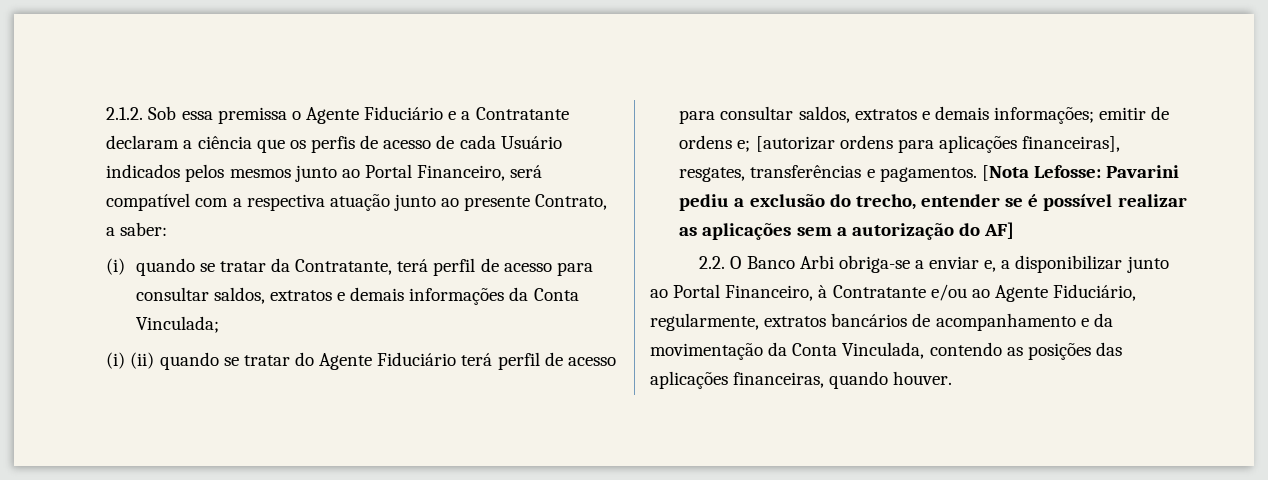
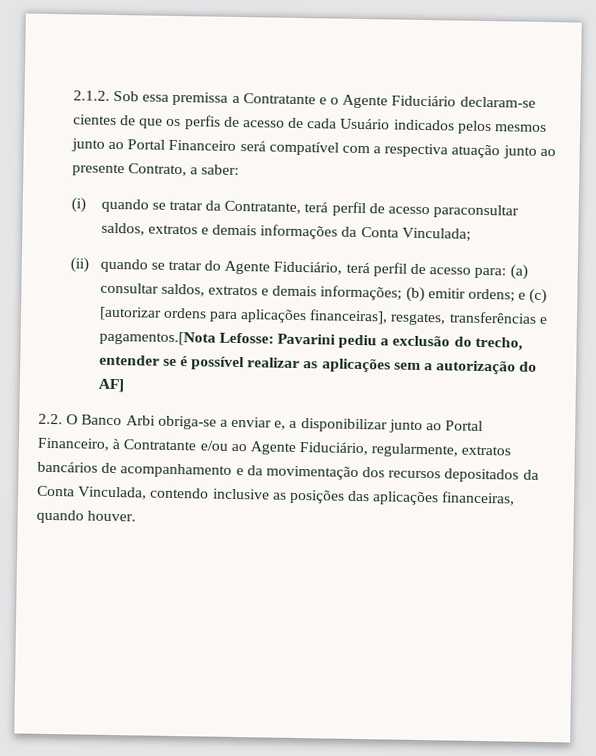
- 2.1.2. Sob essa premissa o Agente Fiduciário e a Contratante declaram a ciência que os perfis de acesso de cada Usuário indicados pelos mesmos junto ao Portal Financeiro, será compatível com a respectiva atuação junto ao presente Contrato, a saber:
+ 2.1.2. Sob essa premissa a Contratante e o Agente Fiduciário declaram-se cientes de que os perfis de acesso de cada Usuário indicados pelos mesmos junto ao Portal Financeiro será compatível com a respectiva atuação junto ao presente Contrato, a saber:
- (i) quando se tratar da Contratante, terá perfil de acesso para consultar saldos, extratos e demais informações da Conta Vinculada;
+ (i) quando se tratar da Contratante, terá perfil de acesso paraconsultar saldos, extratos e demais informações da Conta Vinculada;
- (i) (ii) quando se tratar do Agente Fiduciário terá perfil de acesso para consultar saldos, extratos e demais informações; emitir de ordens e; [autorizar ordens para aplicações financeiras], resgates, transferências e pagamentos. [Nota Lefosse: Pavarini pediu a exclusão do trecho, entender se é possível realizar as aplicações sem a autorização do AF]
+ (ii) quando se tratar do Agente Fiduciário, terá perfil de acesso para: (a) consultar saldos, extratos e demais informações; (b) emitir ordens; e (c) [autorizar ordens para aplicações financeiras], resgates, transferências e pagamentos.[Nota Lefosse: Pavarini pediu a exclusão do trecho, entender se é possível realizar as aplicações sem a autorização do AF]
- 2.2. O Banco Arbi obriga-se a enviar e, a disponibilizar junto ao Portal Financeiro, à Contratante e/ou ao Agente Fiduciário, regularmente, extratos bancários de acompanhamento e da movimentação da Conta Vinculada, contendo as posições das aplicações financeiras, quando houver.
+ 2.2. O Banco Arbi obriga-se a enviar e, a disponibilizar junto ao Portal Financeiro, à Contratante e/ou ao Agente Fiduciário, regularmente, extratos bancários de acompanhamento e da movimentação dos recursos depositados da Conta Vinculada, contendo inclusive as posições das aplicações financeiras, quando houver.

